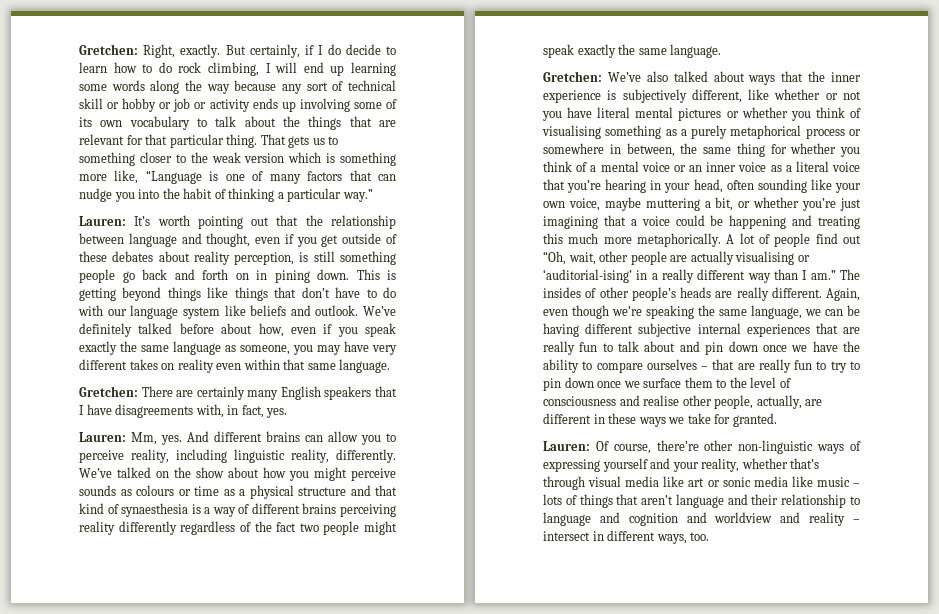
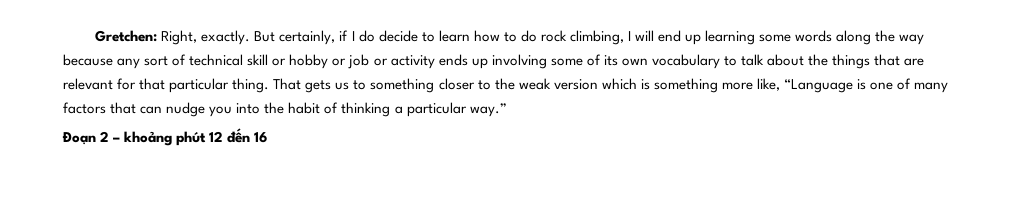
- Lauren: It’s worth pointing out that the relationship between language and thought, even if you get outside of these debates about reality perception, is still something people go back and forth on in pining down. This is getting beyond things like things that don’t have to do with our language system like beliefs and outlook. We’ve definitely talked before about how, even if you speak exactly the same language as someone, you may have very different takes on reality even within that same language.
- Gretchen: There are certainly many English speakers that I have disagreements with, in fact, yes.
- Lauren: Mm, yes. And different brains can allow you to perceive reality, including linguistic reality, differently. We’ve talked on the show about how you might perceive sounds as colours or time as a physical structure and that kind of synaesthesia is a way of different brains perceiving reality differently regardless of the fact two people might speak exactly the same language.
- Gretchen: We’ve also talked about ways that the inner experience is subjectively different, like whether or not you have literal mental pictures or whether you think of visualising something as a purely metaphorical process or somewhere in between, the same thing for whether you think of a mental voice or an inner voice as a literal voice that you’re hearing in your head, often sounding like your own voice, maybe muttering a bit, or whether you’re just imagining that a voice could be happening and treating this much more metaphorically. A lot of people find out “Oh, wait, other people are actually visualising or ‘auditorial-ising’ in a really different way than I am.” The insides of other people’s heads are really different. Again, even though we’re speaking the same language, we can be having different subjective internal experiences that are really fun to talk about and pin down once we have the ability to compare ourselves – that are really fun to try to pin down once we surface them to the level of consciousness and realise other people, actually, are different in these ways we take for granted.
- Lauren: Of course, there’re other non-linguistic ways of expressing yourself and your reality, whether that’s through visual media like art or sonic media like music – lots of things that aren’t language and their relationship to language and cognition and worldview and reality – intersect in different ways, too.
+ Đoạn 2 – khoảng phút 12 đến 16

